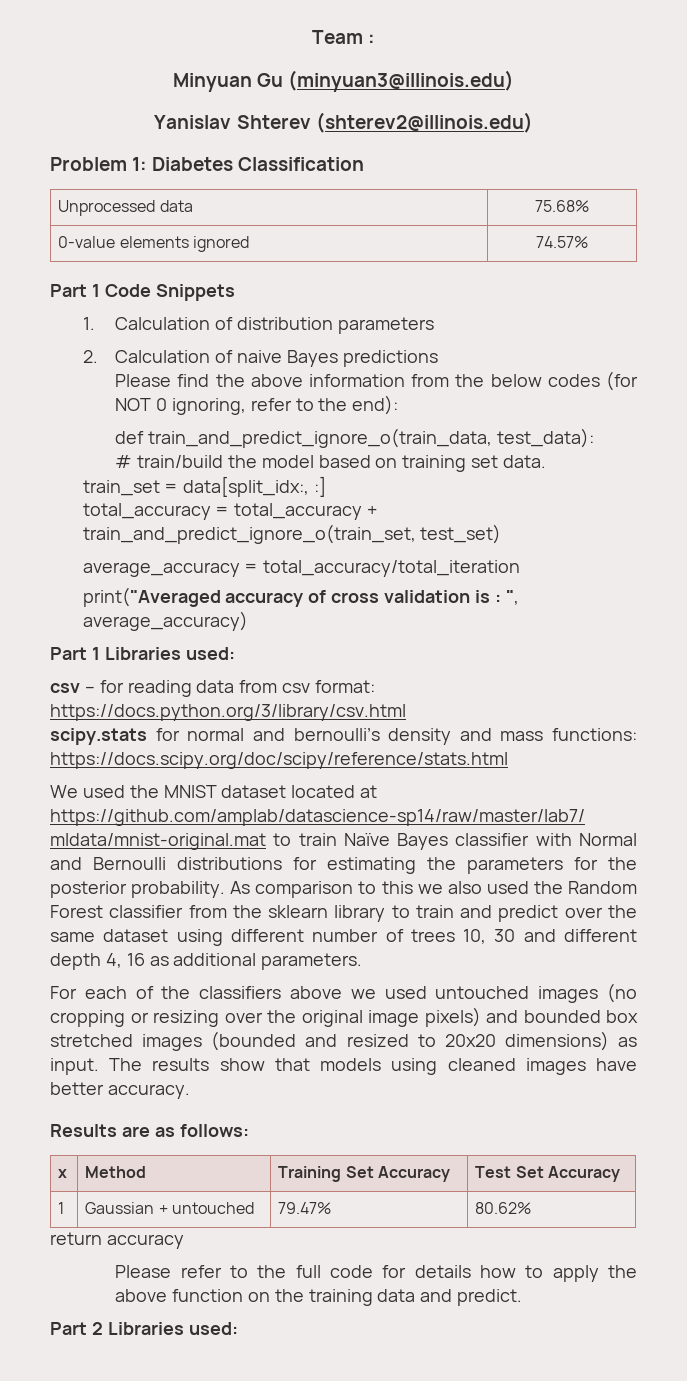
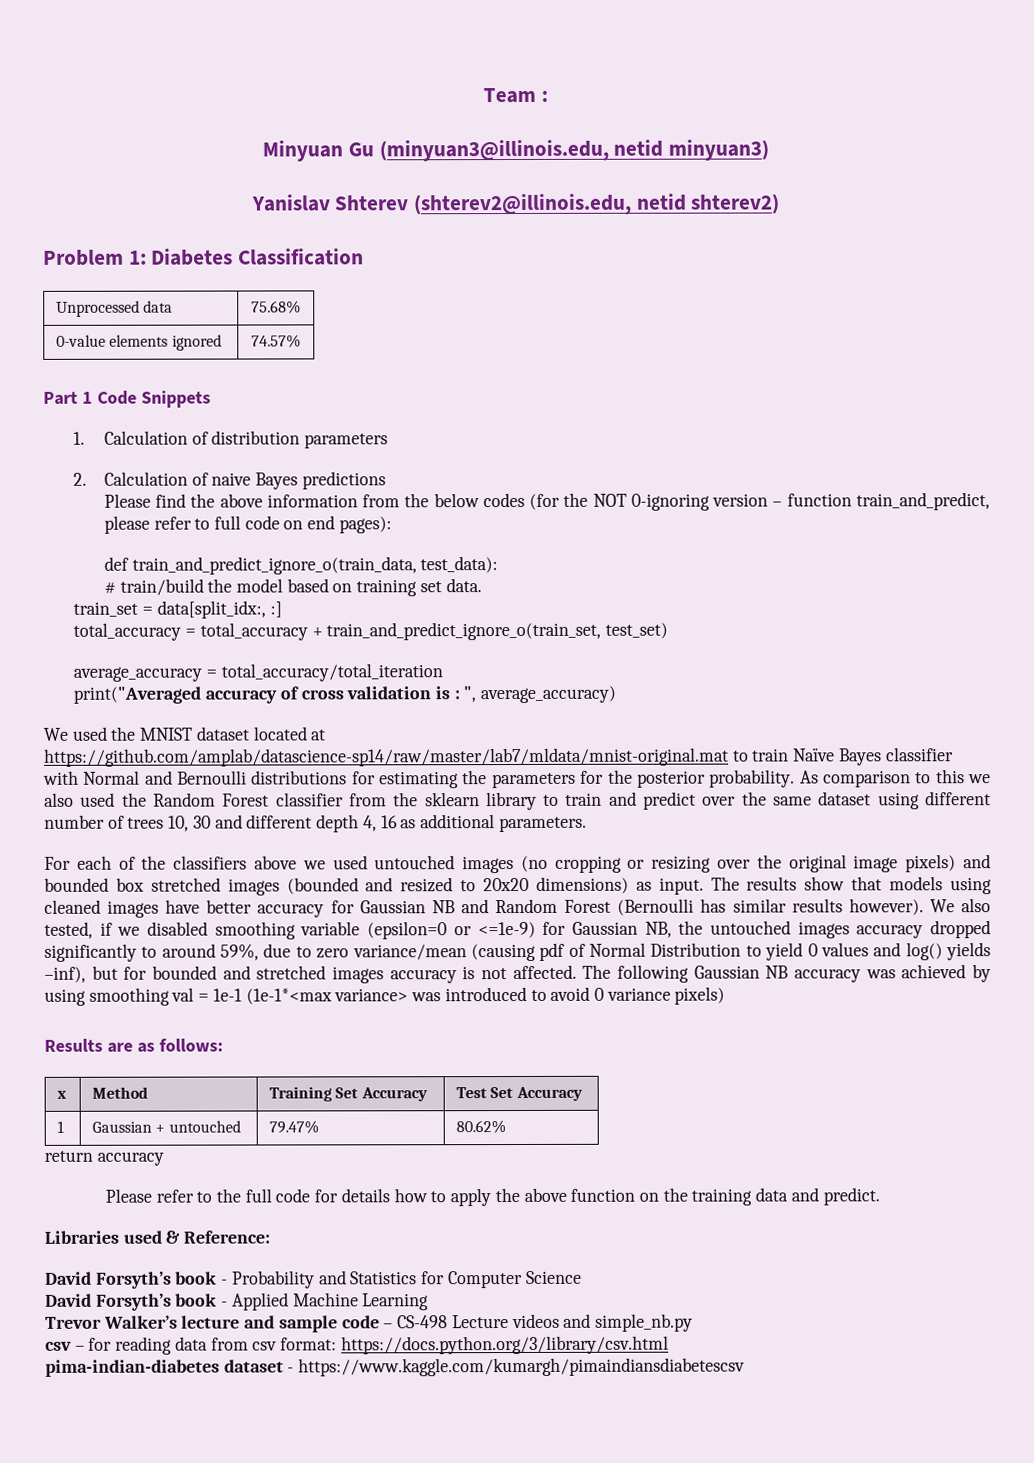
- Minyuan Gu (minyuan3@illinois.edu)
+ Minyuan Gu (minyuan3@illinois.edu, netid minyuan3)
- Yanislav Shterev (shterev2@illinois.edu)
+ Yanislav Shterev (shterev2@illinois.edu, netid shterev2)
- Please find the above information from the below codes (for NOT 0 ignoring, refer to the end):
+ Please find the above information from the below codes (for the NOT 0-ignoring version – function train_and_predict, please refer to full code on end pages):
- Part 1 Libraries used:
- csv – for reading data from csv format: https://docs.python.org/3/library/csv.html
- scipy.stats for normal and bernoulli’s density and mass functions: https://docs.scipy.org/doc/scipy/reference/stats.html
- The results show that models using cleaned images have better accuracy.
+ The results show that models using cleaned images have better accuracy for Gaussian NB and Random Forest (Bernoulli has similar results however). We also tested, if we disabled smoothing variable (epsilon=0 or <=1e-9) for Gaussian NB, the untouched images accuracy dropped significantly to around 59%, due to zero variance/mean (causing pdf of Normal Distribution to yield 0 values and log() yields –inf), but for bounded and stretched images accuracy is not affected. The following Gaussian NB accuracy was achieved by using smoothing val = 1e-1 (1e-1*<max variance> was introduced to avoid 0 variance pixels)
- Part 2 Libraries used:
+ Libraries used & Reference:
+ David Forsyth’s book - Probability and Statistics for Computer Science
+ David Forsyth’s book - Applied Machine Learning
+ Trevor Walker’s lecture and sample code – CS-498 Lecture videos and simple_nb.py
+ csv – for reading data from csv format: https://docs.python.org/3/library/csv.html
+ pima-indian-diabetes dataset - https://www.kaggle.com/kumargh/pimaindiansdiabetescsv

